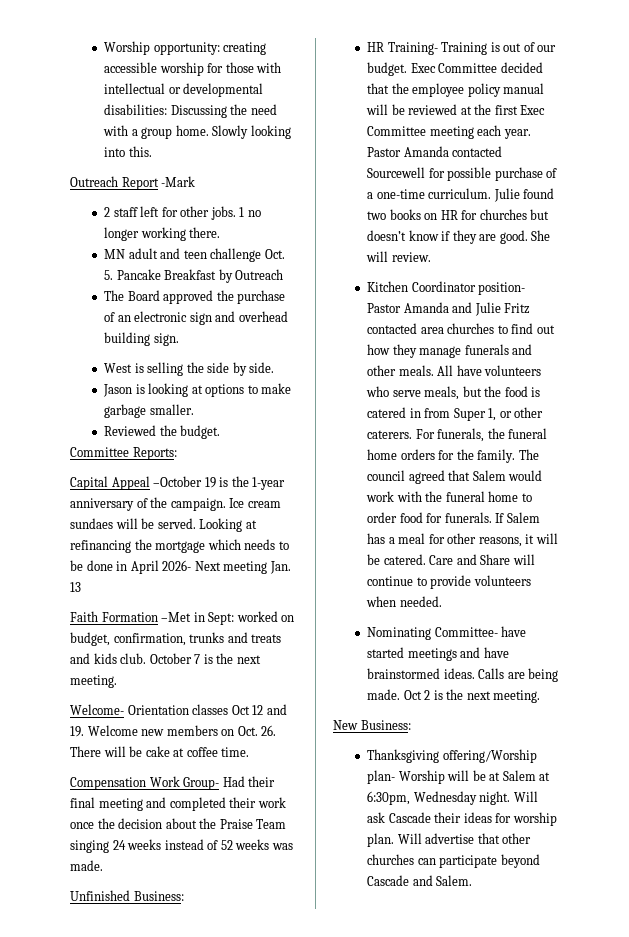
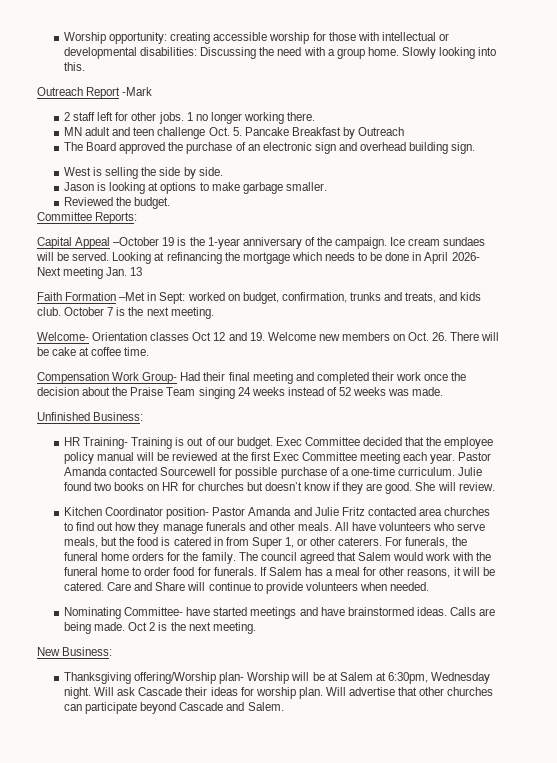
- Faith Formation –Met in Sept: worked on budget, confirmation, trunks and treats and kids club.
+ Faith Formation –Met in Sept: worked on budget, confirmation, trunks and treats, and kids club.

